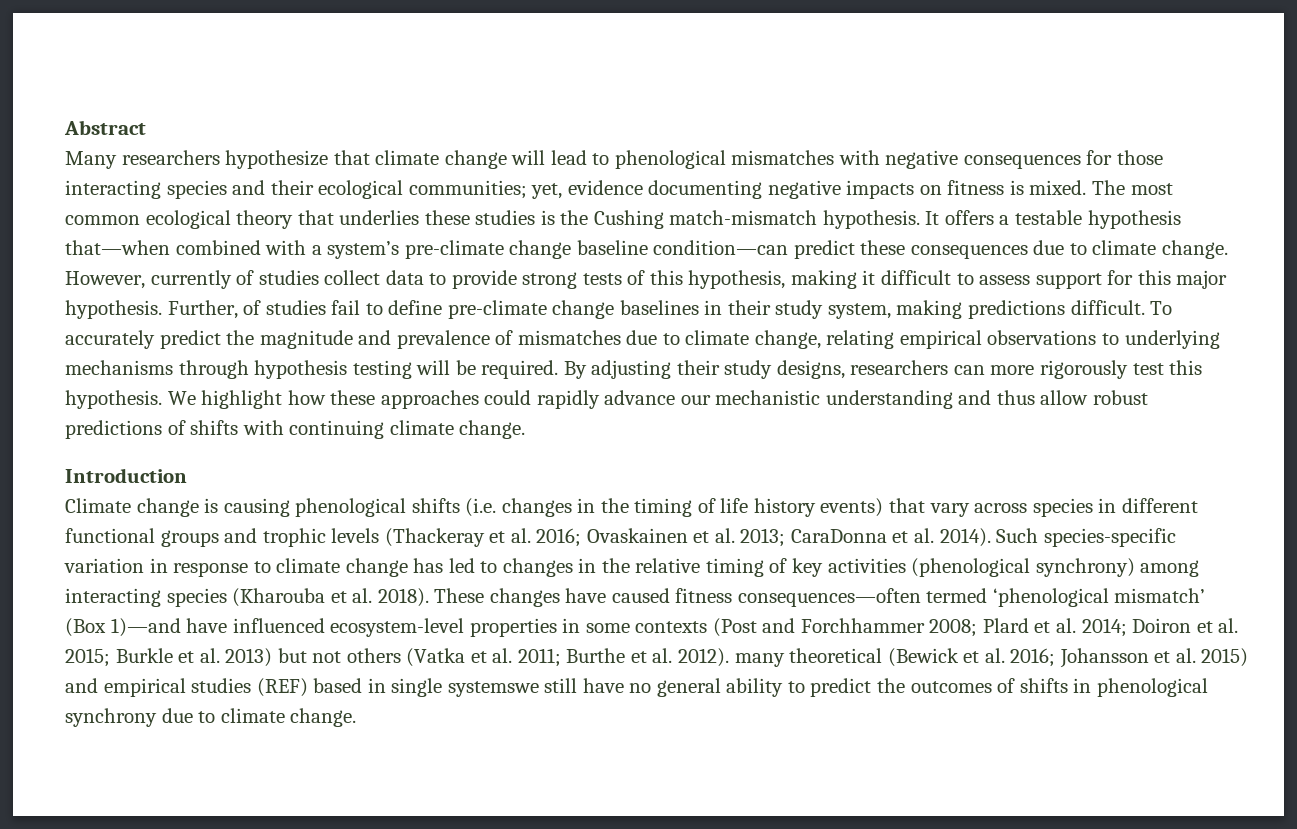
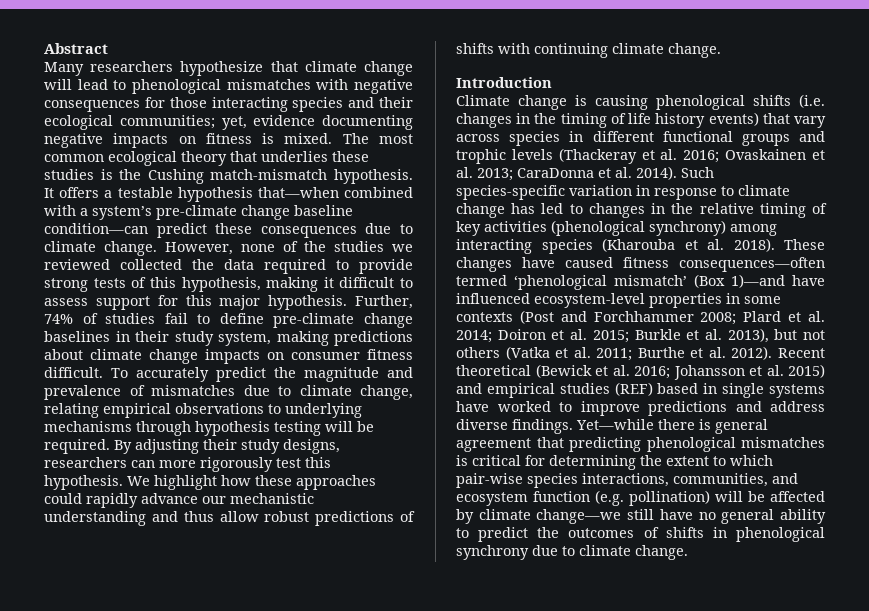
- However, currently of studies collect data to provide strong tests of this hypothesis, making it difficult to assess support for this major hypothesis.
+ However, none of the studies we reviewed collected the data required to provide strong tests of this hypothesis, making it difficult to assess support for this major hypothesis.
- Further, of studies fail to define pre-climate change baselines in their study system, making predictions difficult.
+ Further, 74% of studies fail to define pre-climate change baselines in their study system, making predictions about climate change impacts on consumer fitness difficult.
- Burkle et al. 2013) but not others (Vatka et al. 2011;
+ Burkle et al. 2013), but not others (Vatka et al. 2011;
- Burthe et al. 2012). many theoretical (Bewick et al. 2016;
+ Burthe et al. 2012). Recent theoretical (Bewick et al. 2016;
- Johansson et al. 2015) and empirical studies (REF) based in single systemswe still have no general ability to predict the outcomes of shifts in phenological synchrony due to climate change.
+ Johansson et al. 2015) and empirical studies (REF) based in single systems have worked to improve predictions and address diverse findings. Yet—while there is general agreement that predicting phenological mismatches is critical for determining the extent to which pair-wise species interactions, communities, and ecosystem function (e.g. pollination) will be affected by climate change—we still have no general ability to predict the outcomes of shifts in phenological synchrony due to climate change.

